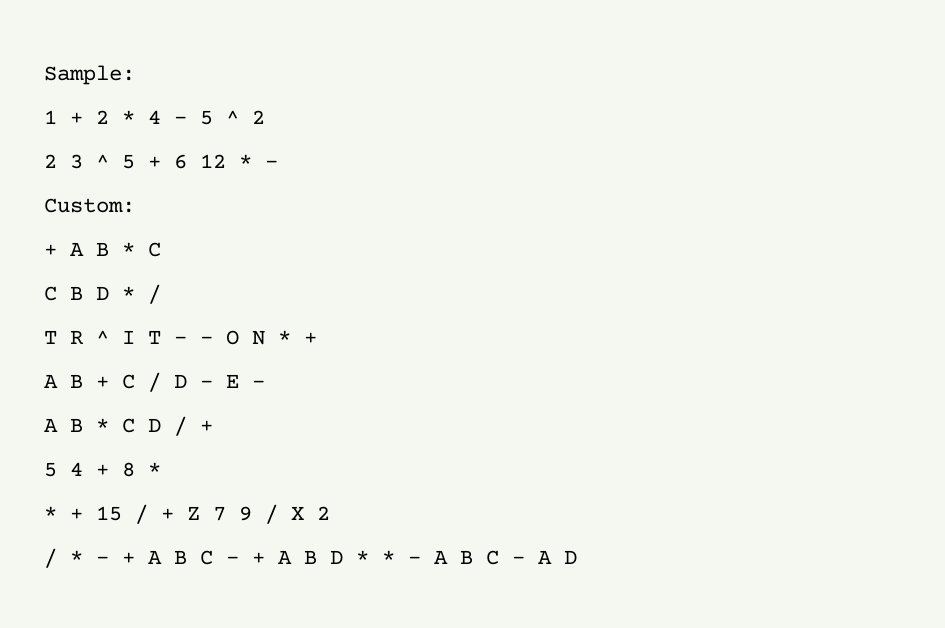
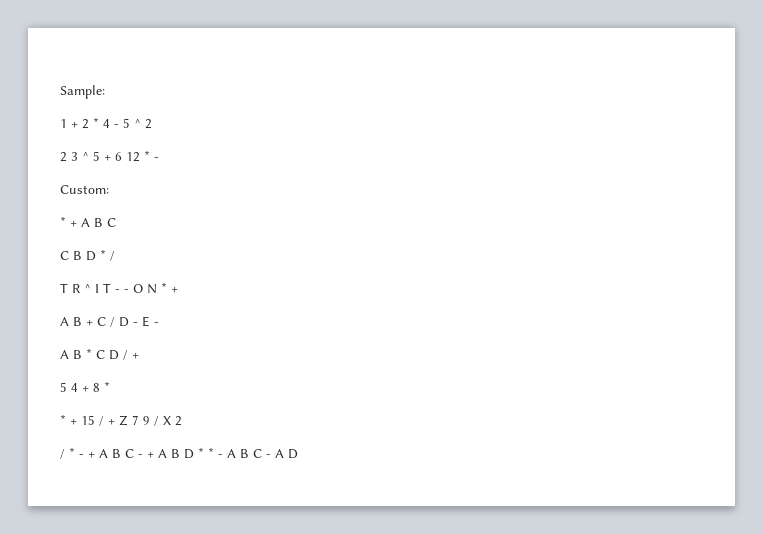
- + A B * C
+ * + A B C

